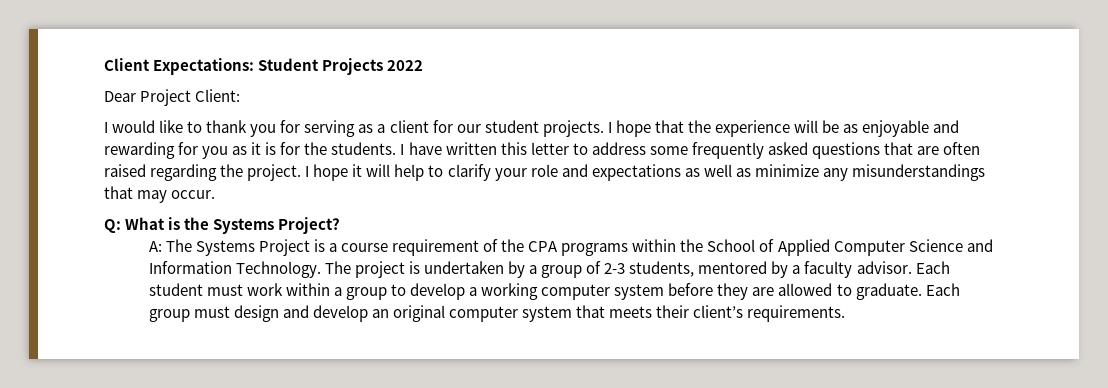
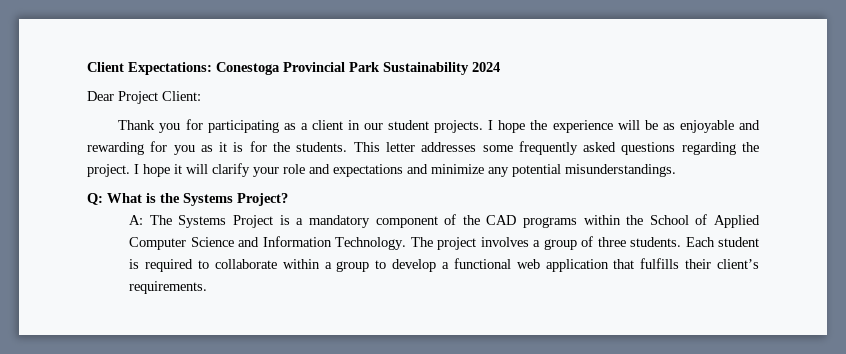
- Client Expectations: Student Projects 2022
+ Client Expectations: Conestoga Provincial Park Sustainability 2024
  Dear Project Client:
- I would like to thank you for serving as a client for our student projects.
+ Thank you for participating as a client in our student projects.
- I hope that the experience will be as enjoyable and rewarding for you as it is for the students.
+ I hope the experience will be as enjoyable and rewarding for you as it is for the students.
- I have written this letter to address some frequently asked questions that are often raised regarding the project.
+ This letter addresses some frequently asked questions regarding the project.
- I hope it will help to clarify your role and expectations as well as minimize any misunderstandings that may occur.
+ I hope it will clarify your role and expectations and minimize any potential misunderstandings.
- A: The Systems Project is a course requirement of the CPA programs within the School of Applied Computer Science and Information Technology.
+ A: The Systems Project is a mandatory component of the CAD programs within the School of Applied Computer Science and Information Technology.
- The project is undertaken by a group of 2-3 students, mentored by a faculty advisor. Each student must work within a group to develop a working computer system before they are allowed to graduate. Each group must design and develop an original computer system that meets their client’s requirements.
+ The project involves a group of three students. Each student is required to collaborate within a group to develop a functional web application that fulfills their client’s requirements.

